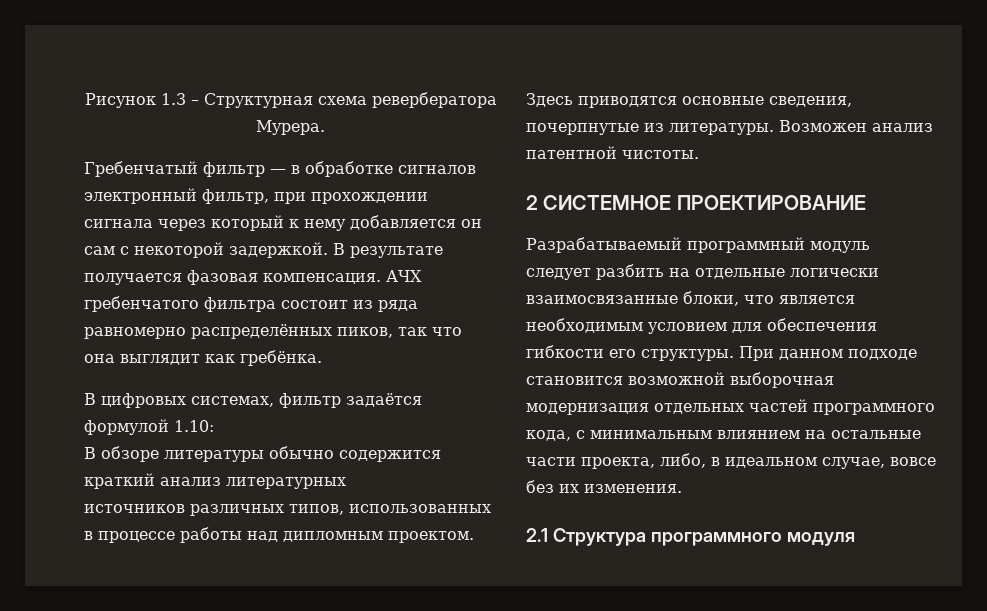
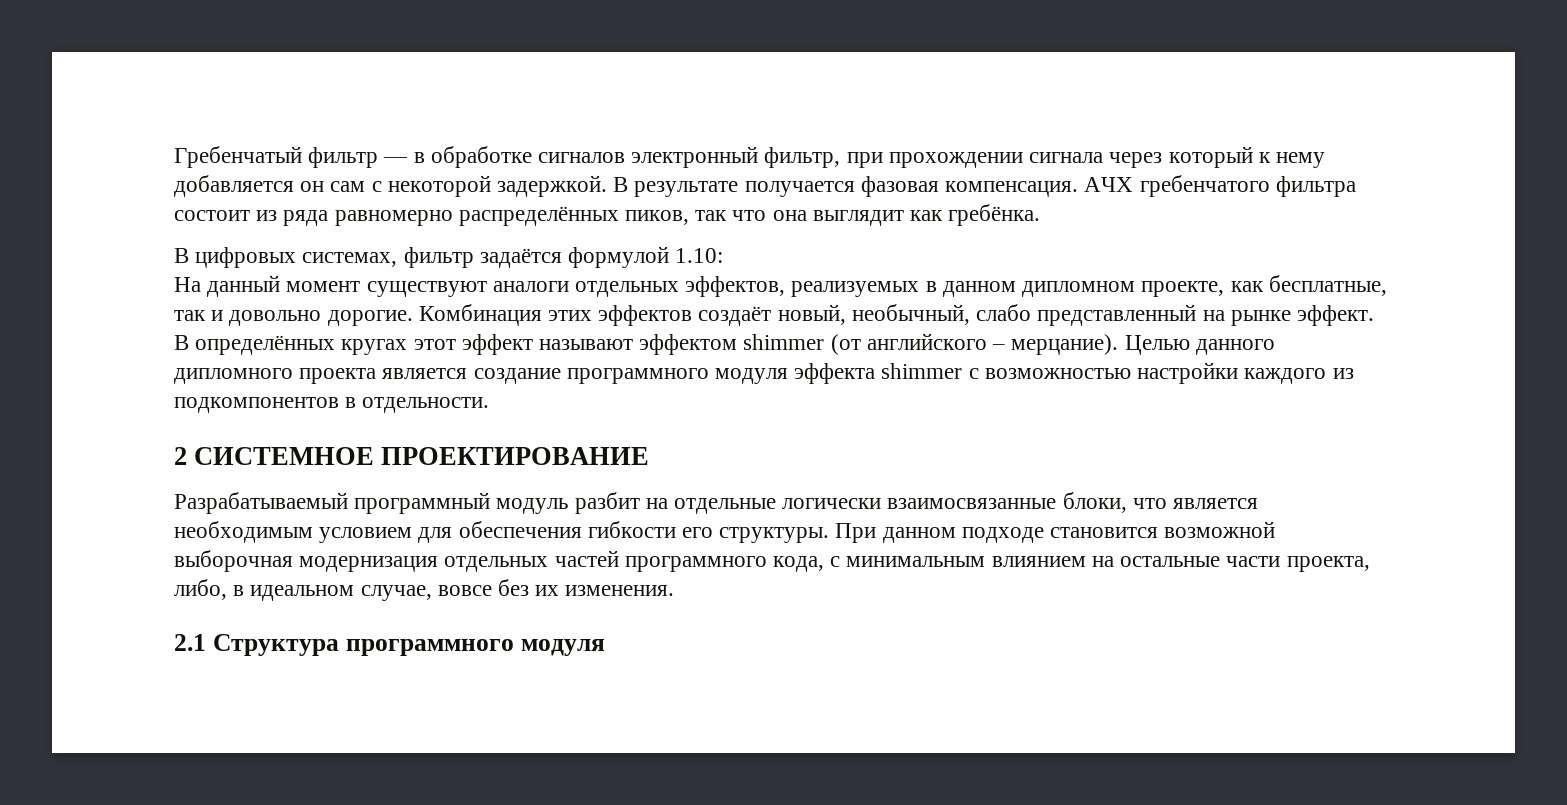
- Рисунок 1.3 – Структурная схема ревербератора Мурера.
- В обзоре литературы обычно содержится краткий анализ литературных
- источников различных типов, использованных в процессе работы над дипломным проектом. Здесь приводятся основные сведения, почерпнутые из литературы. Возможен анализ патентной чистоты.
+ На данный момент существуют аналоги отдельных эффектов, реализуемых в данном дипломном проекте, как бесплатные, так и довольно дорогие. Комбинация этих эффектов создаёт новый, необычный, слабо представленный на рынке эффект. В определённых кругах этот эффект называют эффектом shimmer (от английского – мерцание). Целью данного дипломного проекта является создание программного модуля эффекта shimmer с возможностью настройки каждого из подкомпонентов в отдельности.
- Разрабатываемый программный модуль следует разбить на отдельные логически взаимосвязанные блоки, что является необходимым условием для обеспечения гибкости его структуры.
+ Разрабатываемый программный модуль разбит на отдельные логически взаимосвязанные блоки, что является необходимым условием для обеспечения гибкости его структуры.

